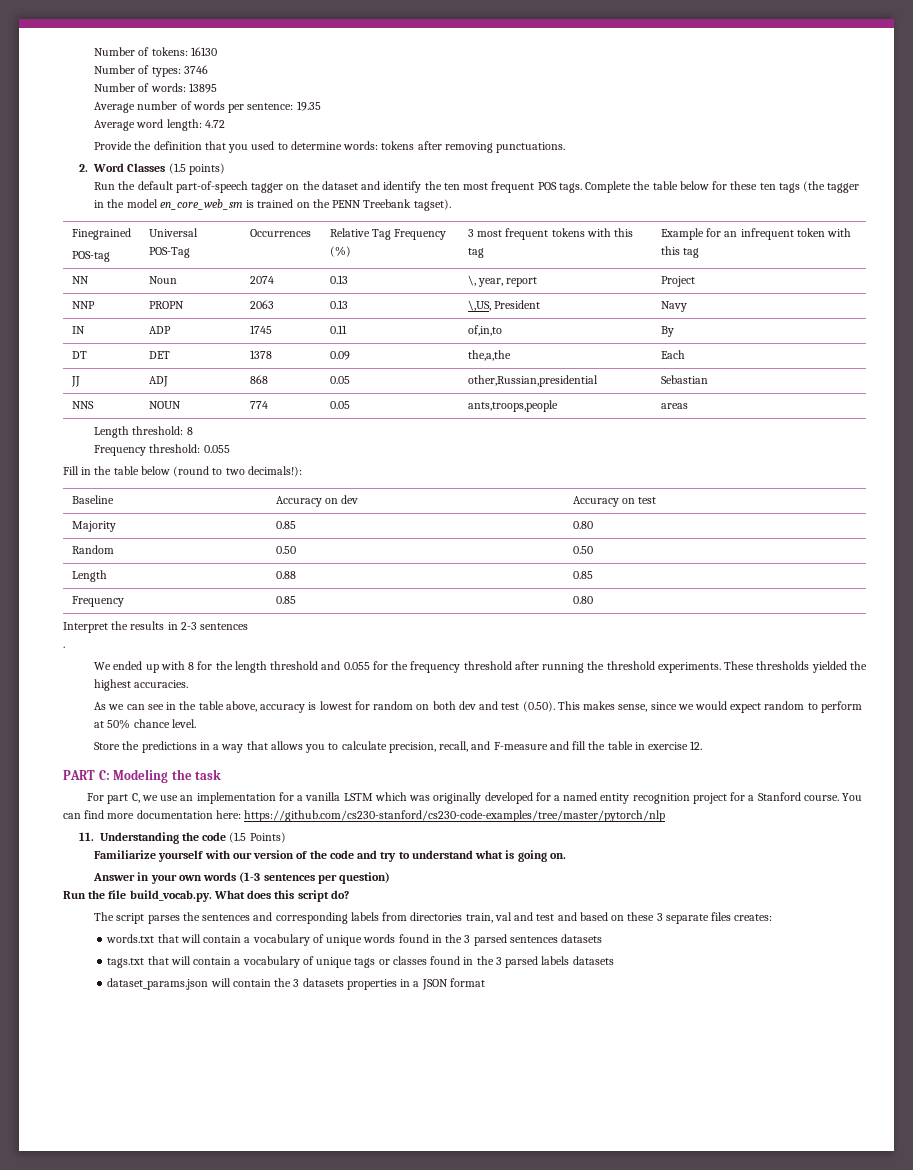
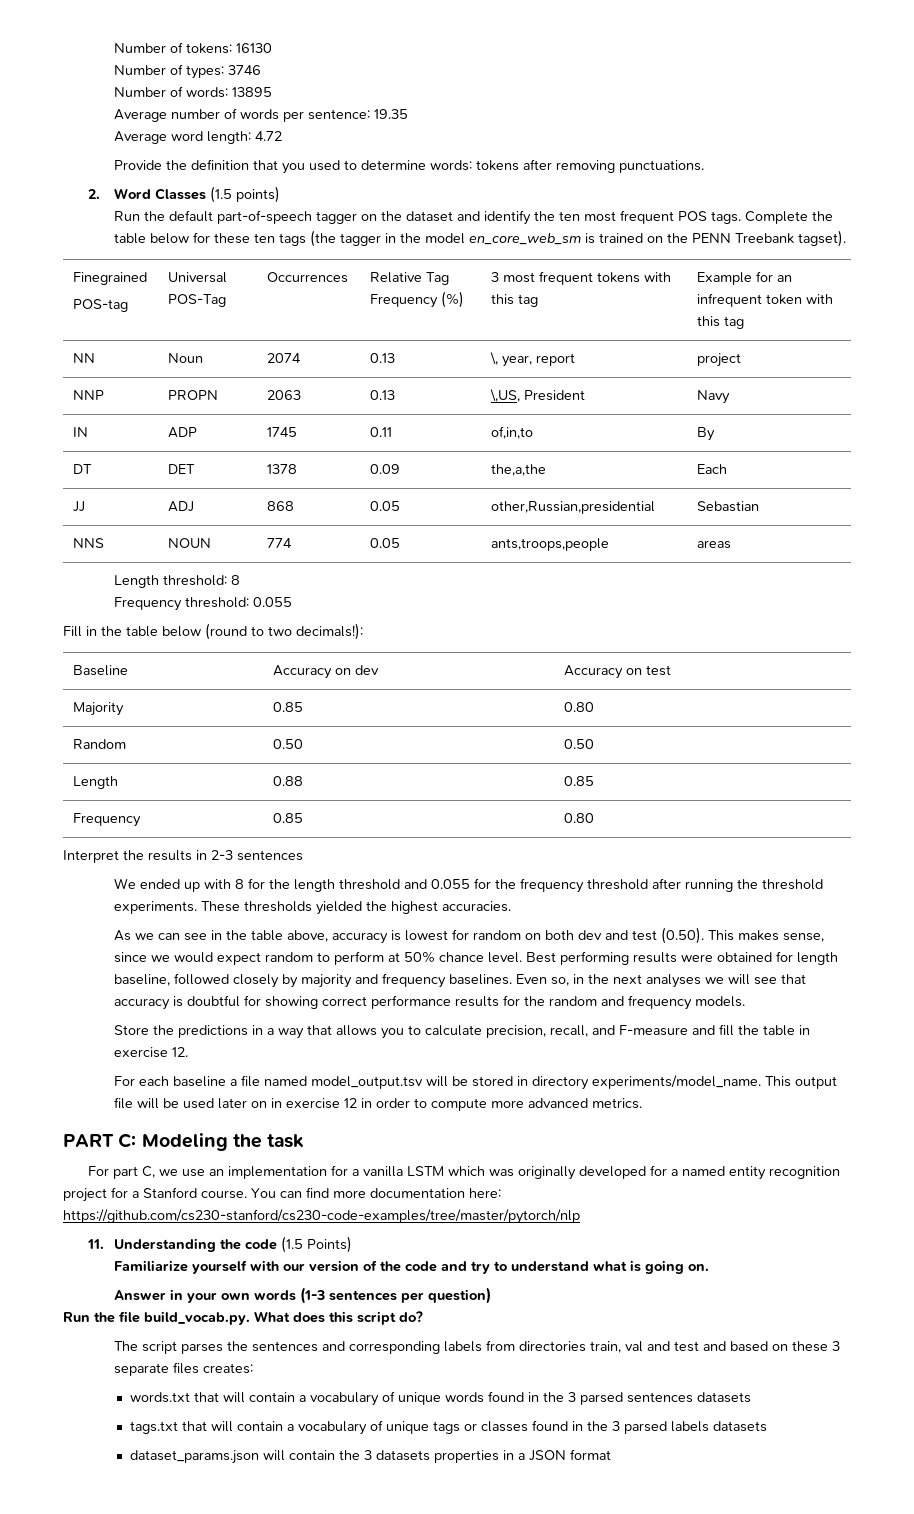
- NN | Noun | 2074 | 0.13 | \, year, report | Project
+ NN | Noun | 2074 | 0.13 | \, year, report | project
- .
+ Best performing results were obtained for length baseline, followed closely by majority and frequency baselines. Even so, in the next analyses we will see that accuracy is doubtful for showing correct performance results for the random and frequency models.
+ For each baseline a file named model_output.tsv will be stored in directory experiments/model_name. This output file will be used later on in exercise 12 in order to compute more advanced metrics.

